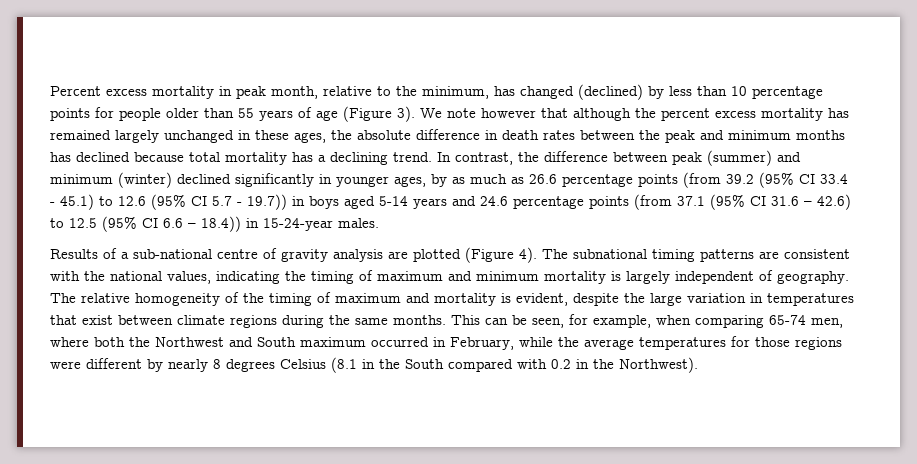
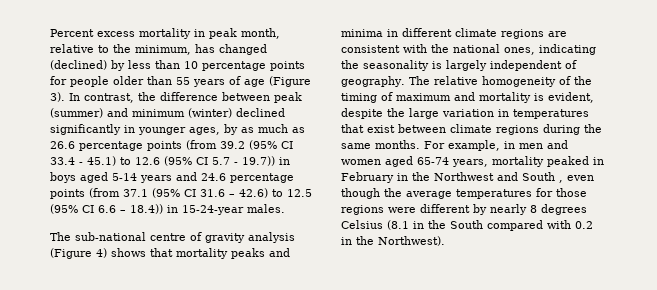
- We note however that although the percent excess mortality has remained largely unchanged in these ages, the absolute difference in death rates between the peak and minimum months has declined because total mortality has a declining trend.
- Results of a sub-national centre of gravity analysis are plotted (Figure 4). The subnational timing patterns are consistent with the national values, indicating the timing of maximum and minimum mortality is largely independent of geography.
+ The sub-national centre of gravity analysis (Figure 4) shows that mortality peaks and minima in different climate regions are consistent with the national ones, indicating the seasonality is largely independent of geography.
- This can be seen, for example, when comparing 65-74 men, where both the Northwest and South maximum occurred in February, while the average temperatures for those regions were different by nearly 8 degrees Celsius (8.1 in the South compared with 0.2 in the Northwest).
+ For example, in men and women aged 65-74 years, mortality peaked in February in the Northwest and South , even though the average temperatures for those regions were different by nearly 8 degrees Celsius (8.1 in the South compared with 0.2 in the Northwest).

